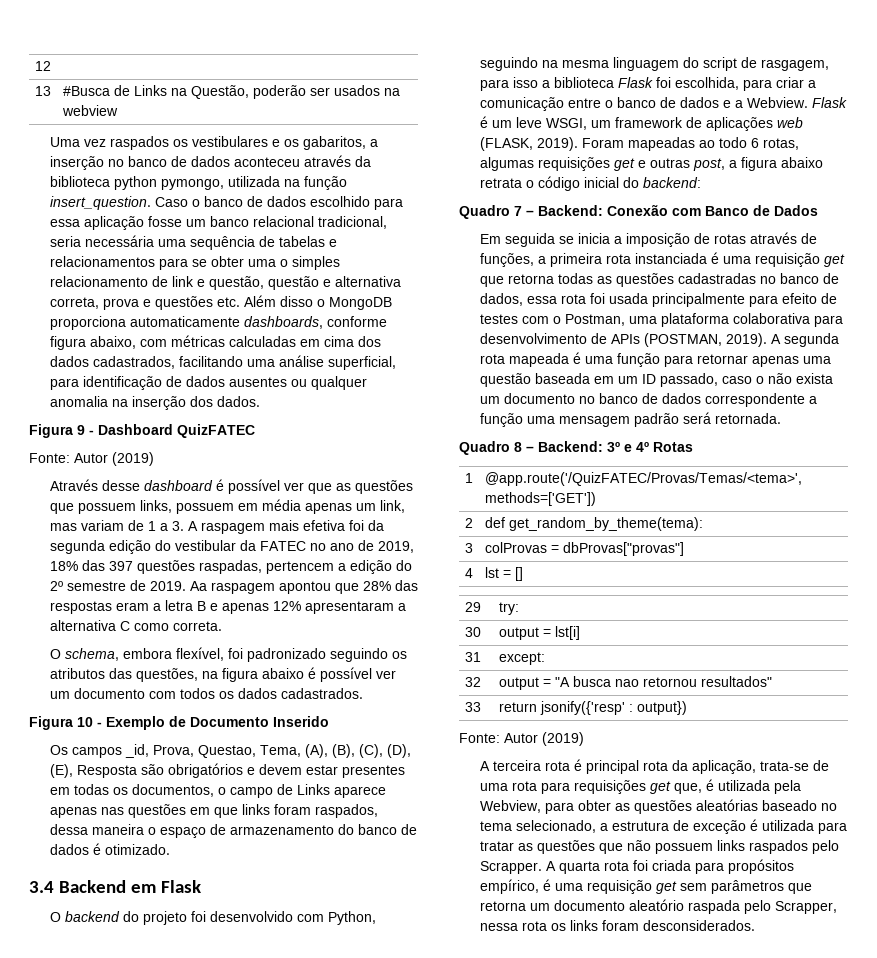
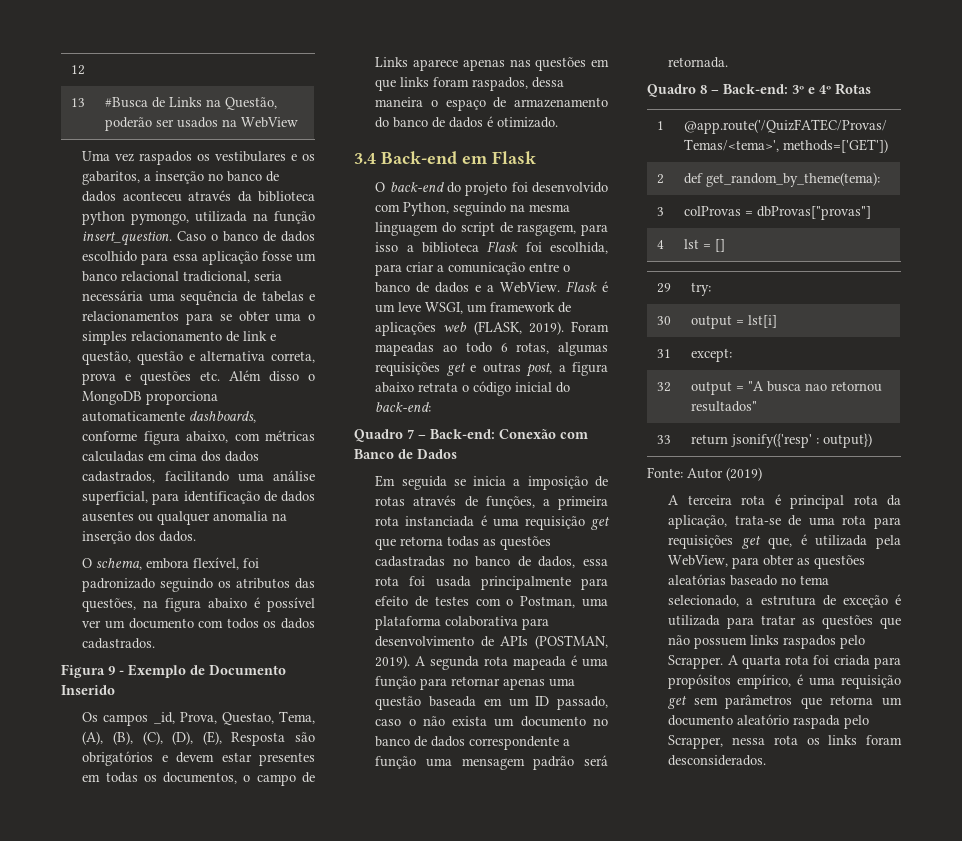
- 13 | #Busca de Links na Questão, poderão ser usados na webview
+ 13 | #Busca de Links na Questão, poderão ser usados na WebView
- Figura 9 - Dashboard QuizFATEC
- Fonte: Autor (2019)
- Através desse dashboard é possível ver que as questões que possuem links, possuem em média apenas um link, mas variam de 1 a 3. A raspagem mais efetiva foi da segunda edição do vestibular da FATEC no ano de 2019, 18% das 397 questões raspadas, pertencem a edição do 2º semestre de 2019. Aa raspagem apontou que 28% das respostas eram a letra B e apenas 12% apresentaram a alternativa C como correta.
- Figura 10 - Exemplo de Documento Inserido
+ Figura 9 - Exemplo de Documento Inserido
- 3.4 Backend em Flask
+ 3.4 Back-end em Flask
- O backend do projeto foi desenvolvido com Python, seguindo na mesma linguagem do script de rasgagem, para isso a biblioteca Flask foi escolhida, para criar a comunicação entre o banco de dados e a Webview.
+ O back-end do projeto foi desenvolvido com Python, seguindo na mesma linguagem do script de rasgagem, para isso a biblioteca Flask foi escolhida, para criar a comunicação entre o banco de dados e a WebView.
- Foram mapeadas ao todo 6 rotas, algumas requisições get e outras post, a figura abaixo retrata o código inicial do backend:
+ Foram mapeadas ao todo 6 rotas, algumas requisições get e outras post, a figura abaixo retrata o código inicial do back-end:
- Quadro 7 – Backend: Conexão com Banco de Dados
+ Quadro 7 – Back-end: Conexão com Banco de Dados
- Quadro 8 – Backend: 3º e 4º Rotas
+ Quadro 8 – Back-end: 3º e 4º Rotas
- A terceira rota é principal rota da aplicação, trata-se de uma rota para requisições get que, é utilizada pela Webview, para obter as questões aleatórias baseado no tema selecionado, a estrutura de exceção é utilizada para tratar as questões que não possuem links raspados pelo Scrapper.
+ A terceira rota é principal rota da aplicação, trata-se de uma rota para requisições get que, é utilizada pela WebView, para obter as questões aleatórias baseado no tema selecionado, a estrutura de exceção é utilizada para tratar as questões que não possuem links raspados pelo Scrapper.

